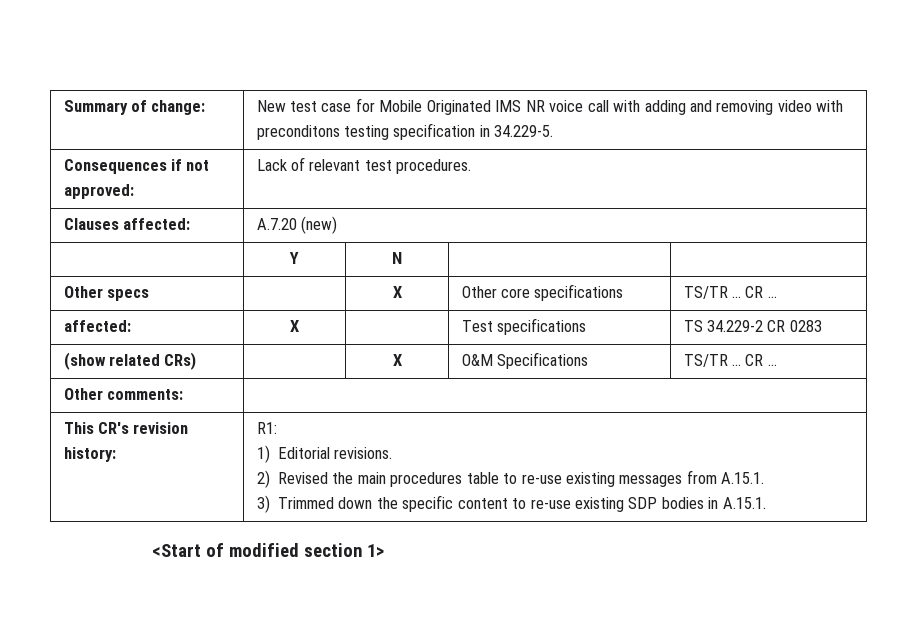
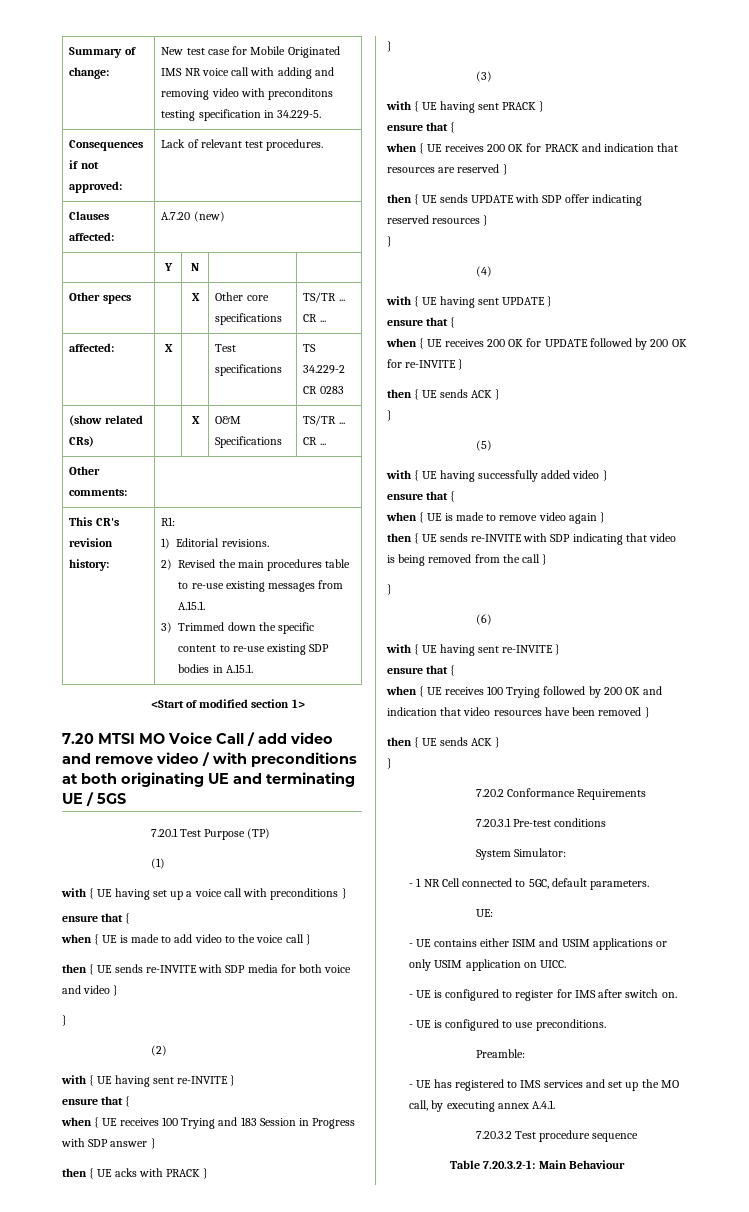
+ 7.20 MTSI MO Voice Call / add video and remove video / with preconditions at both originating UE and terminating UE / 5GS
+ 7.20.1 Test Purpose (TP)
+ (1)
+ with { UE having set up a voice call with preconditions }
+ ensure that {
+ when { UE is made to add video to the voice call }
+ then { UE sends re-INVITE with SDP media for both voice and video }
+ }
+ (2)
+ with { UE having sent re-INVITE }
+ ensure that {
+ when { UE receives 100 Trying and 183 Session in Progress with SDP answer }
+ then { UE acks with PRACK }
+ }
+ (3)
+ with { UE having sent PRACK }
+ ensure that {
+ when { UE receives 200 OK for PRACK and indication that resources are reserved }
+ then { UE sends UPDATE with SDP offer indicating reserved resources }
+ }
+ (4)
+ with { UE having sent UPDATE }
+ ensure that {
+ when { UE receives 200 OK for UPDATE followed by 200 OK for re-INVITE }
+ then { UE sends ACK }
+ }
+ (5)
+ with { UE having successfully added video }
+ ensure that {
+ when { UE is made to remove video again }
+ then { UE sends re-INVITE with SDP indicating that video is being removed from the call }
+ }
+ (6)
+ with { UE having sent re-INVITE }
+ ensure that {
+ when { UE receives 100 Trying followed by 200 OK and indication that video resources have been removed }
+ then { UE sends ACK }
+ }
+ 7.20.2 Conformance Requirements
+ 7.20.3.1 Pre-test conditions
+ System Simulator:
+ - 1 NR Cell connected to 5GC, default parameters.
+ UE:
+ - UE contains either ISIM and USIM applications or only USIM application on UICC.
+ - UE is configured to register for IMS after switch on.
+ - UE is configured to use preconditions.
+ Preamble:
+ - UE has registered to IMS services and set up the MO call, by executing annex A.4.1.
+ 7.20.3.2 Test procedure sequence
+ Table 7.20.3.2-1: Main Behaviour

